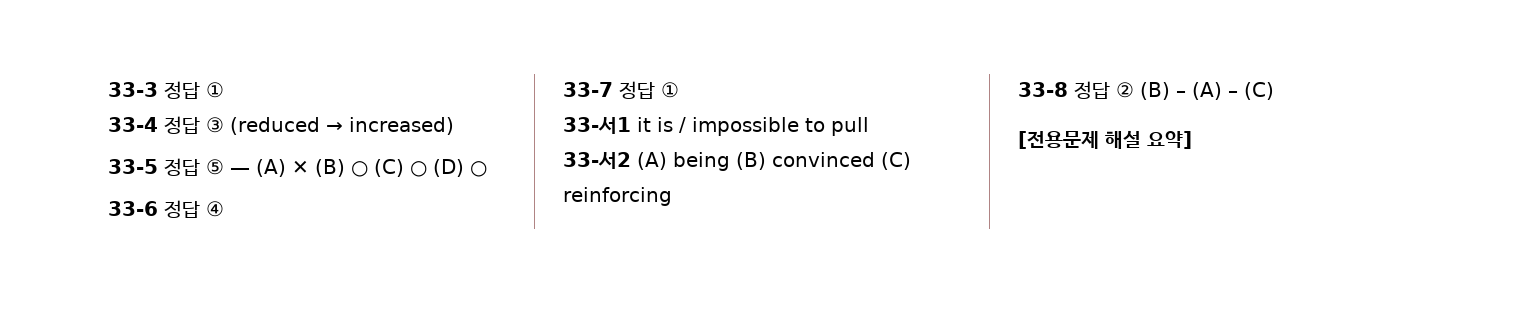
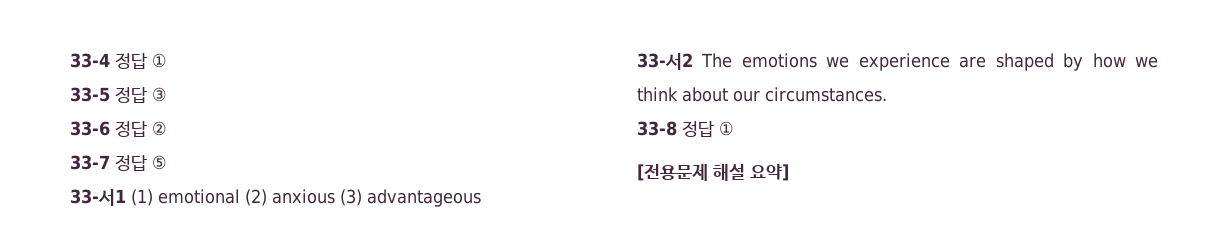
- 33-3 정답 ①
- 33-4 정답 ③ (reduced → increased)
- 33-5 정답 ⑤ — (A) ✕ (B) ○ (C) ○ (D) ○
+ 33-4 정답 ①
+ 33-5 정답 ③
- 33-6 정답 ④
+ 33-6 정답 ②
- 33-7 정답 ①
+ 33-7 정답 ⑤
- 33-서1 it is / impossible to pull
- 33-서2 (A) being (B) convinced (C) reinforcing
- 33-8 정답 ② (B) – (A) – (C)
+ 33-서1 (1) emotional (2) anxious (3) advantageous
+ 33-서2 The emotions we experience are shaped by how we think about our circumstances.
+ 33-8 정답 ①

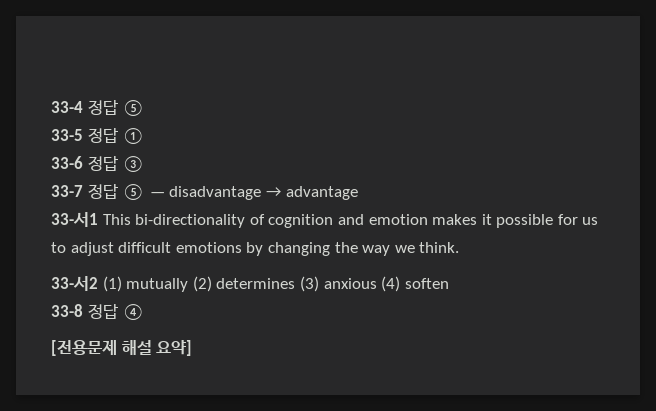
- 33-4 정답 ①
- 33-5 정답 ③
+ 33-4 정답 ⑤
+ 33-5 정답 ①
+ 33-6 정답 ③
- 33-6 정답 ②
- 33-7 정답 ⑤
- 33-서1 (1) emotional (2) anxious (3) advantageous
- 33-서2 The emotions we experience are shaped by how we think about our circumstances.
+ 33-7 정답 ⑤ — disadvantage → advantage
+ 33-서1 This bi-directionality of cognition and emotion makes it possible for us to adjust difficult emotions by changing the way we think.
+ 33-서2 (1) mutually (2) determines (3) anxious (4) soften
- 33-8 정답 ①
+ 33-8 정답 ④

